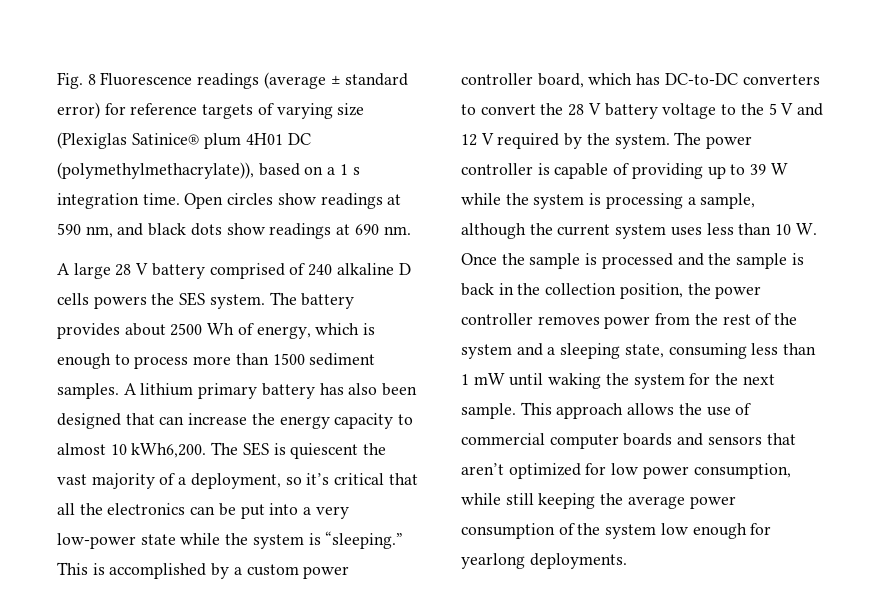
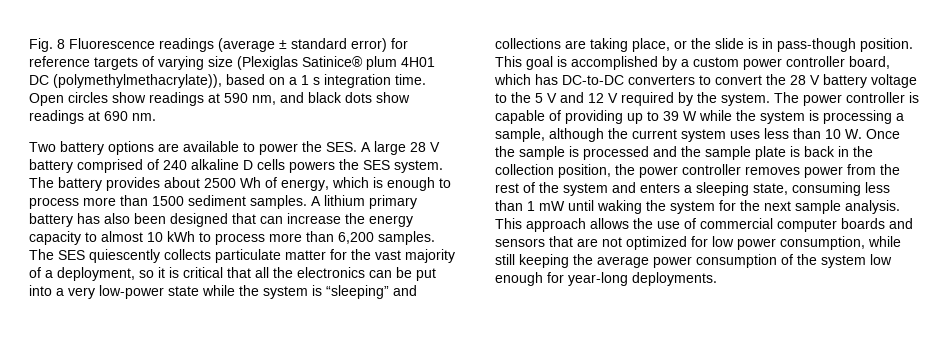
- A large 28 V battery comprised of 240 alkaline D cells powers the SES system.
+ Two battery options are available to power the SES. A large 28 V battery comprised of 240 alkaline D cells powers the SES system.
- A lithium primary battery has also been designed that can increase the energy capacity to almost 10 kWh6,200. The SES is quiescent the vast majority of a deployment, so it’s critical that all the electronics can be put into a very low-power state while the system is “sleeping.” This is accomplished by a custom power controller board, which has DC-to-DC converters to convert the 28 V battery voltage to the 5 V and 12 V required by the system.
+ A lithium primary battery has also been designed that can increase the energy capacity to almost 10 kWh to process more than 6,200 samples. The SES quiescently collects particulate matter for the vast majority of a deployment, so it is critical that all the electronics can be put into a very low-power state while the system is “sleeping” and collections are taking place, or the slide is in pass-though position. This goal is accomplished by a custom power controller board, which has DC-to-DC converters to convert the 28 V battery voltage to the 5 V and 12 V required by the system.
- The power controller is capable of providing up to 39 W while the system is processing a sample, although the current system uses less than 10 W. Once the sample is processed and the sample is back in the collection position, the power controller removes power from the rest of the system and a sleeping state, consuming less than 1 mW until waking the system for the next sample.
+ The power controller is capable of providing up to 39 W while the system is processing a sample, although the current system uses less than 10 W. Once the sample is processed and the sample plate is back in the collection position, the power controller removes power from the rest of the system and enters a sleeping state, consuming less than 1 mW until waking the system for the next sample analysis.
- This approach allows the use of commercial computer boards and sensors that aren’t optimized for low power consumption, while still keeping the average power consumption of the system low enough for yearlong deployments.
+ This approach allows the use of commercial computer boards and sensors that are not optimized for low power consumption, while still keeping the average power consumption of the system low enough for year-long deployments.

